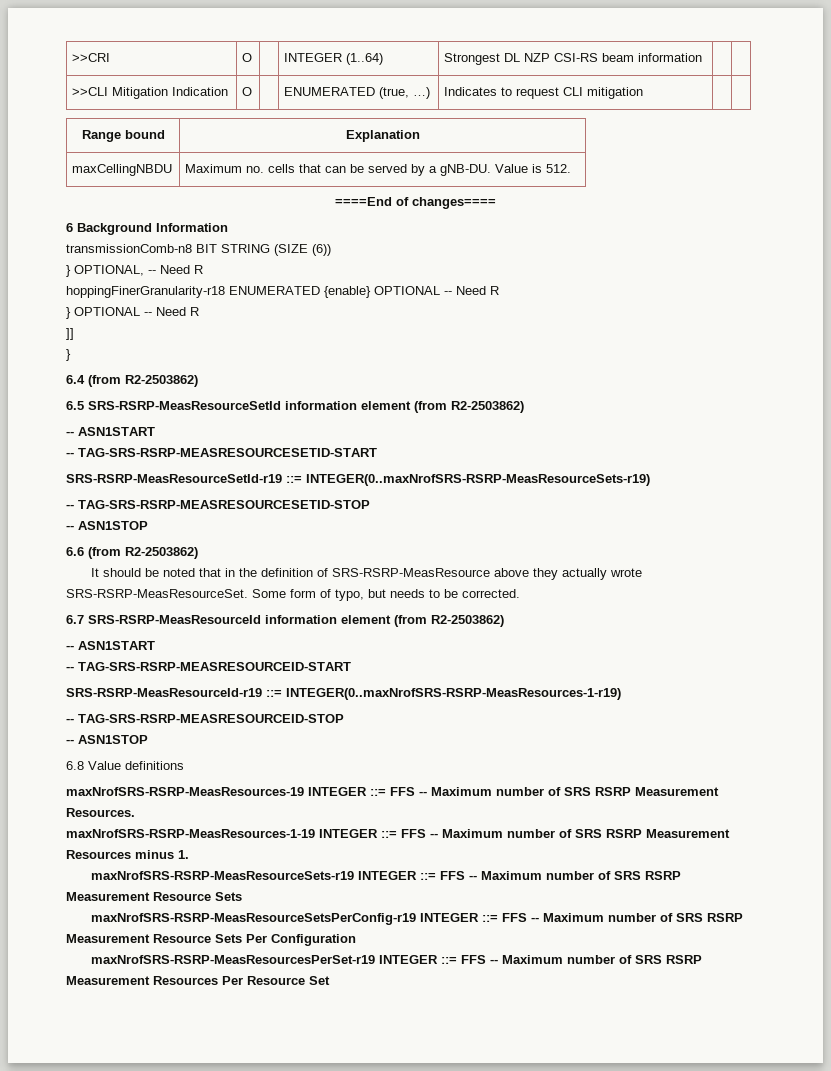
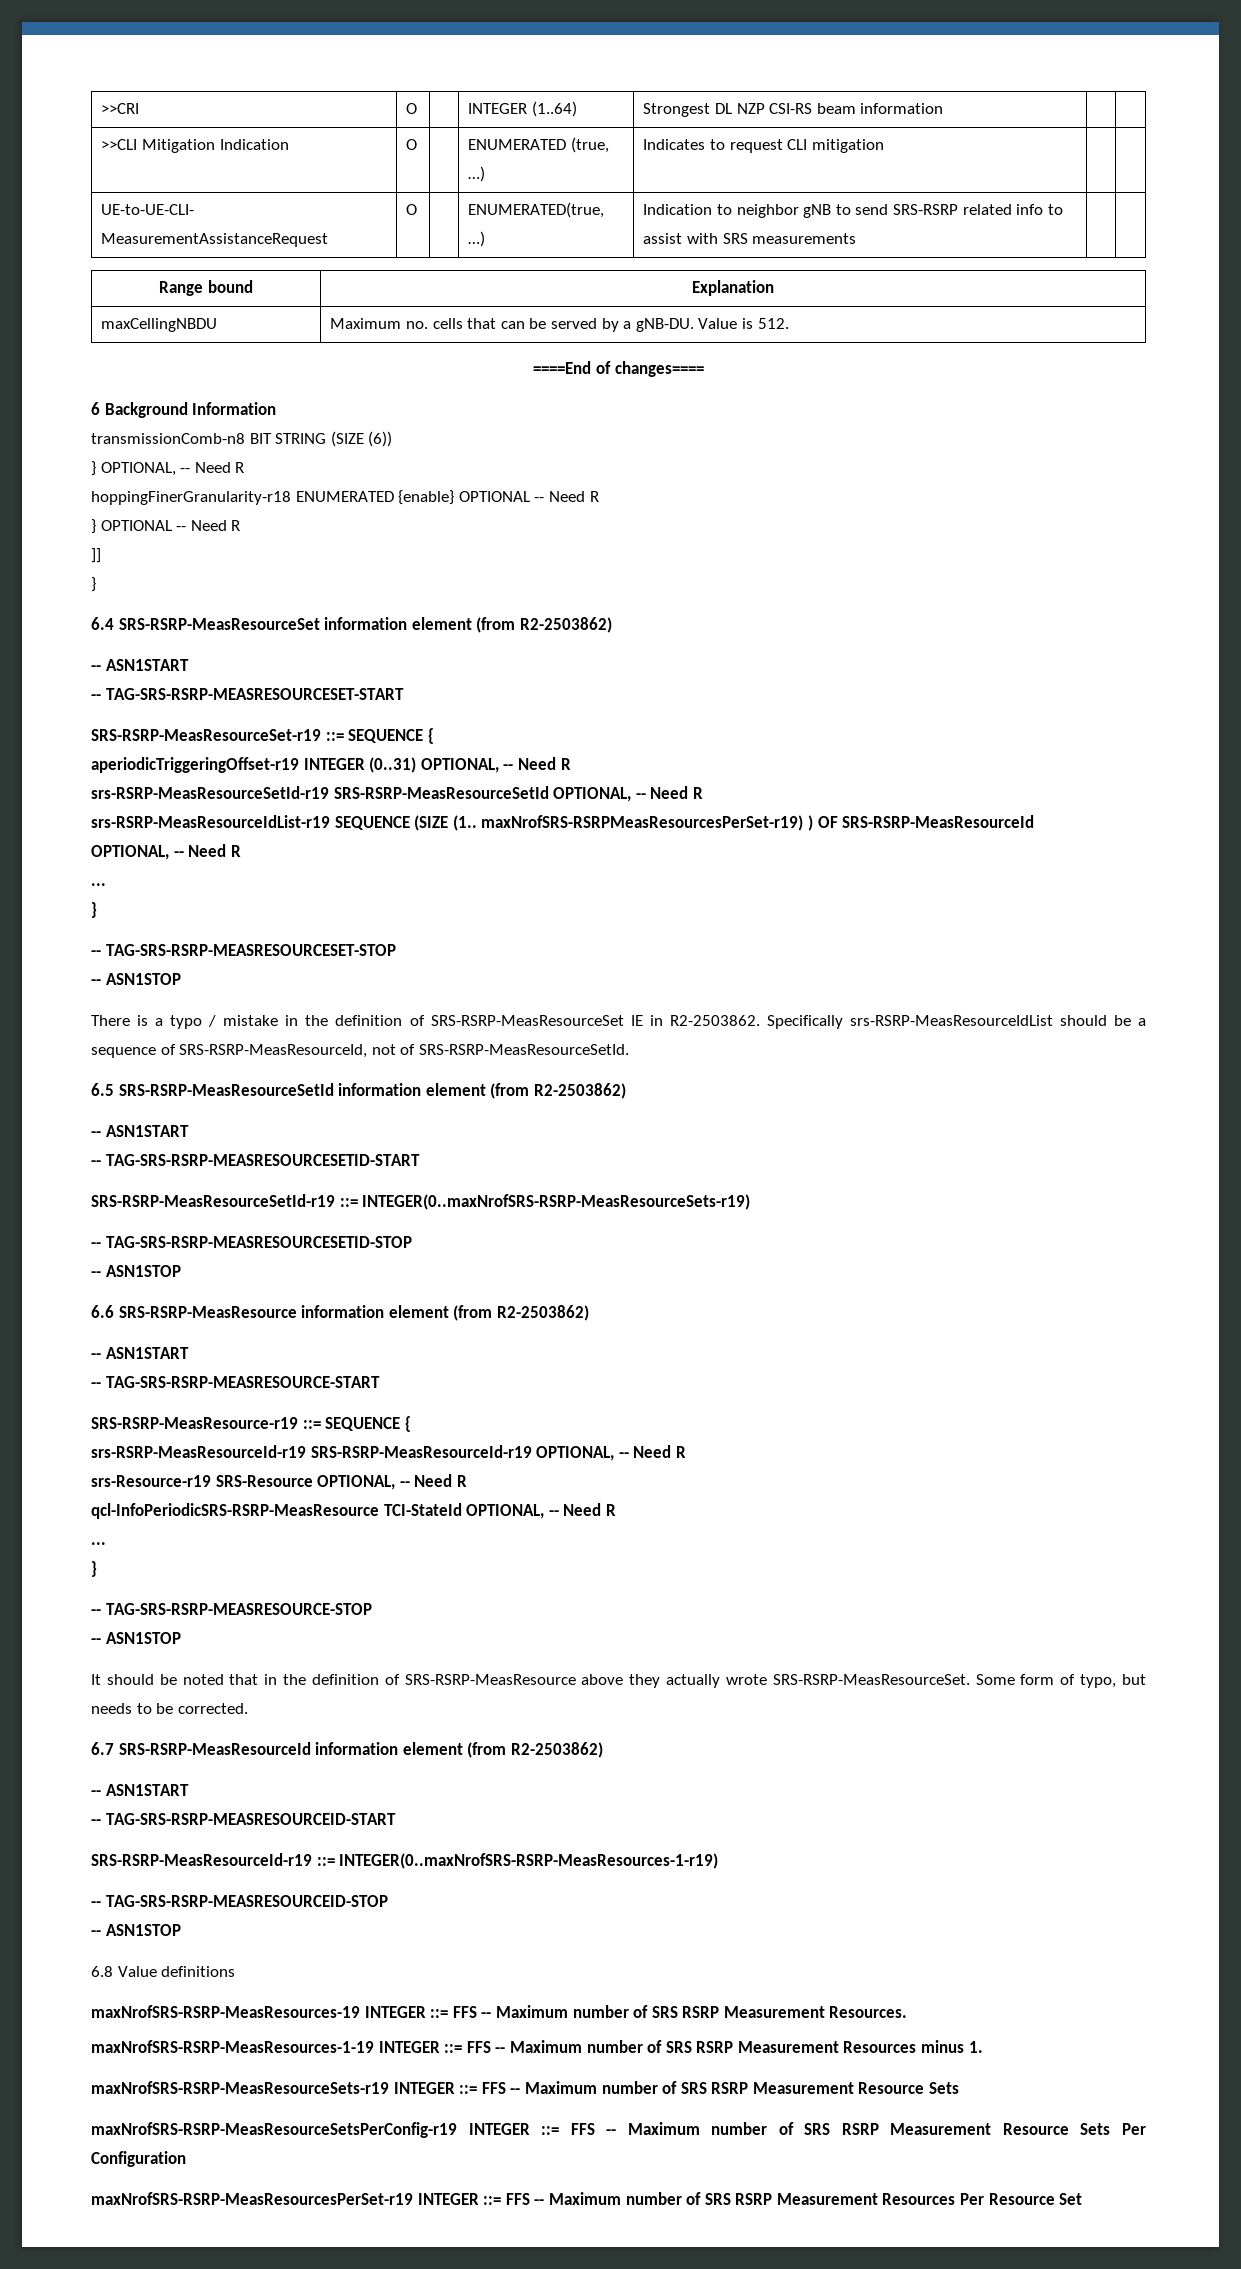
+ UE-to-UE-CLI- MeasurementAssistanceRequest | O | | ENUMERATED(true, …) | Indication to neighbor gNB to send SRS-RSRP related info to assist with SRS measurements | |
- 6.4 (from R2-2503862)
+ 6.4 SRS-RSRP-MeasResourceSet information element (from R2-2503862)
+ -- ASN1START
+ -- TAG-SRS-RSRP-MEASRESOURCESET-START
+ SRS-RSRP-MeasResourceSet-r19 ::= SEQUENCE {
+ aperiodicTriggeringOffset-r19 INTEGER (0..31) OPTIONAL, -- Need R
+ srs-RSRP-MeasResourceSetId-r19 SRS-RSRP-MeasResourceSetId OPTIONAL, -- Need R
+ srs-RSRP-MeasResourceIdList-r19 SEQUENCE (SIZE (1.. maxNrofSRS-RSRPMeasResourcesPerSet-r19) ) OF SRS-RSRP-MeasResourceId
+ OPTIONAL, -- Need R
+ ...
+ }
+ -- TAG-SRS-RSRP-MEASRESOURCESET-STOP
+ -- ASN1STOP
+ There is a typo / mistake in the definition of SRS-RSRP-MeasResourceSet IE in R2-2503862. Specifically srs-RSRP-MeasResourceIdList should be a sequence of SRS-RSRP-MeasResourceId, not of SRS-RSRP-MeasResourceSetId.
- 6.6 (from R2-2503862)
+ 6.6 SRS-RSRP-MeasResource information element (from R2-2503862)
+ -- ASN1START
+ -- TAG-SRS-RSRP-MEASRESOURCE-START
+ SRS-RSRP-MeasResource-r19 ::= SEQUENCE {
+ srs-RSRP-MeasResourceId-r19 SRS-RSRP-MeasResourceId-r19 OPTIONAL, -- Need R
+ srs-Resource-r19 SRS-Resource OPTIONAL, -- Need R
+ qcl-InfoPeriodicSRS-RSRP-MeasResource TCI-StateId OPTIONAL, -- Need R
+ ...
+ }
+ -- TAG-SRS-RSRP-MEASRESOURCE-STOP
+ -- ASN1STOP

